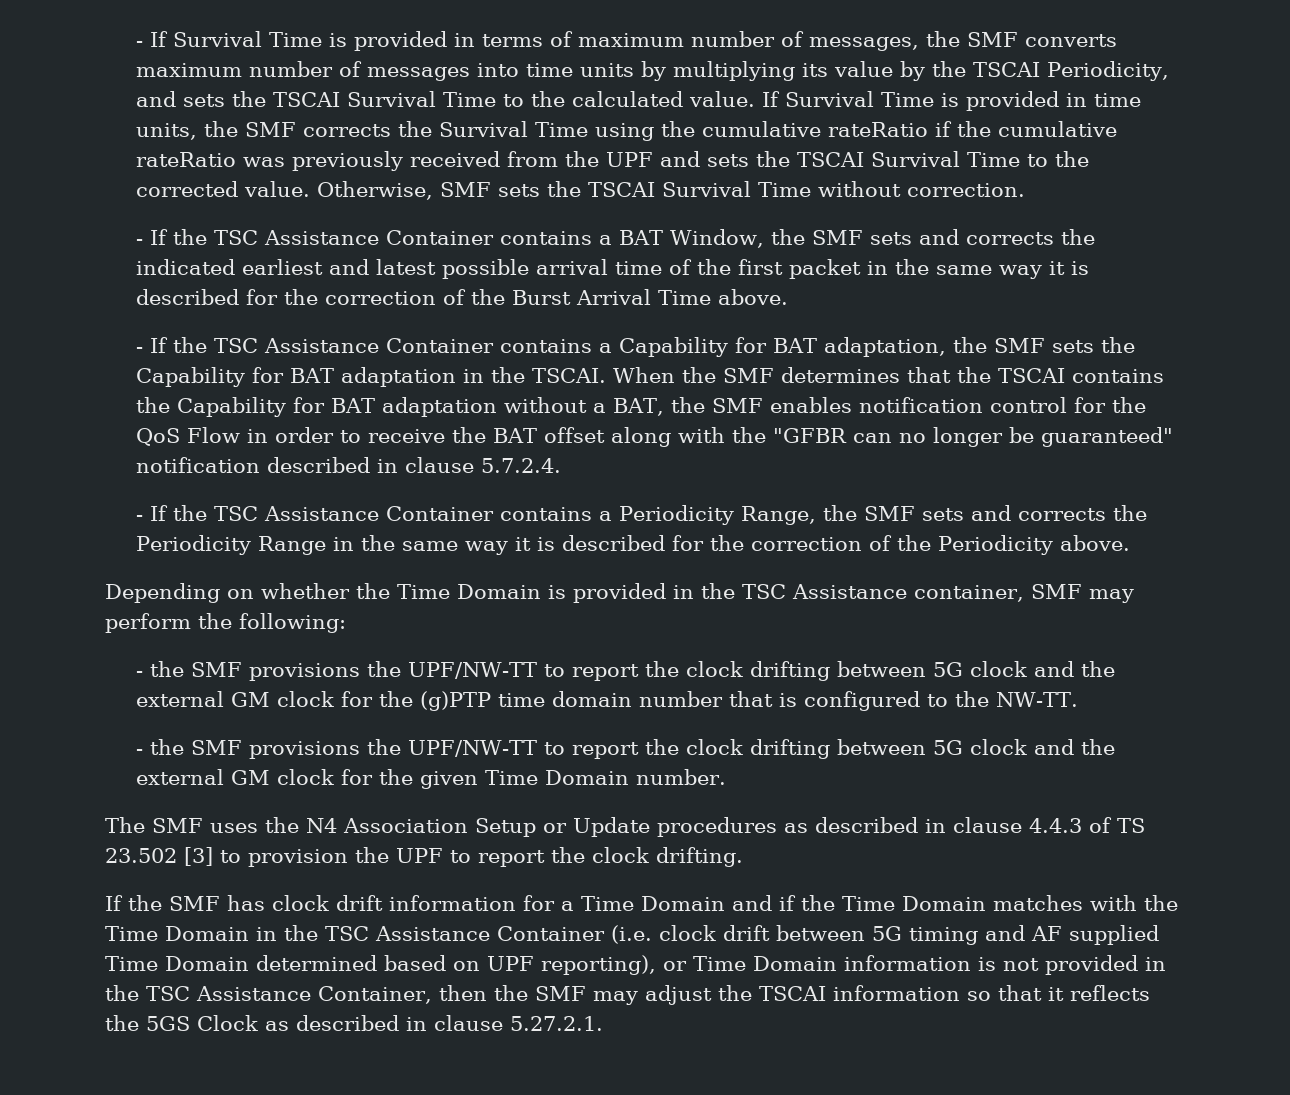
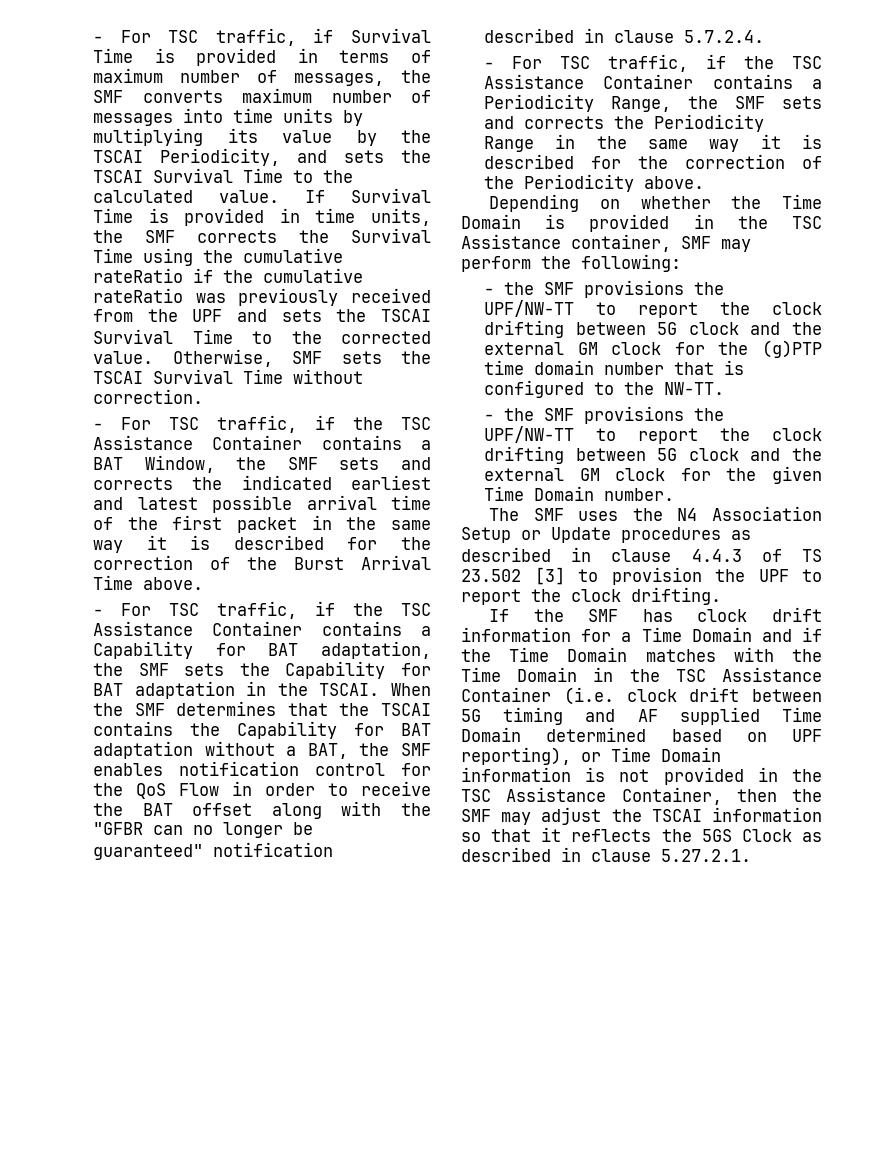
- - If Survival Time is provided in terms of maximum number of messages, the SMF converts maximum number of messages into time units by multiplying its value by the TSCAI Periodicity, and sets the TSCAI Survival Time to the calculated value.
+ - For TSC traffic, if Survival Time is provided in terms of maximum number of messages, the SMF converts maximum number of messages into time units by multiplying its value by the TSCAI Periodicity, and sets the TSCAI Survival Time to the calculated value.
- - If the TSC Assistance Container contains a BAT Window, the SMF sets and corrects the indicated earliest and latest possible arrival time of the first packet in the same way it is described for the correction of the Burst Arrival Time above.
+ - For TSC traffic, if the TSC Assistance Container contains a BAT Window, the SMF sets and corrects the indicated earliest and latest possible arrival time of the first packet in the same way it is described for the correction of the Burst Arrival Time above.
- - If the TSC Assistance Container contains a Capability for BAT adaptation, the SMF sets the Capability for BAT adaptation in the TSCAI.
+ - For TSC traffic, if the TSC Assistance Container contains a Capability for BAT adaptation, the SMF sets the Capability for BAT adaptation in the TSCAI.
- - If the TSC Assistance Container contains a Periodicity Range, the SMF sets and corrects the Periodicity Range in the same way it is described for the correction of the Periodicity above.
+ - For TSC traffic, if the TSC Assistance Container contains a Periodicity Range, the SMF sets and corrects the Periodicity Range in the same way it is described for the correction of the Periodicity above.

